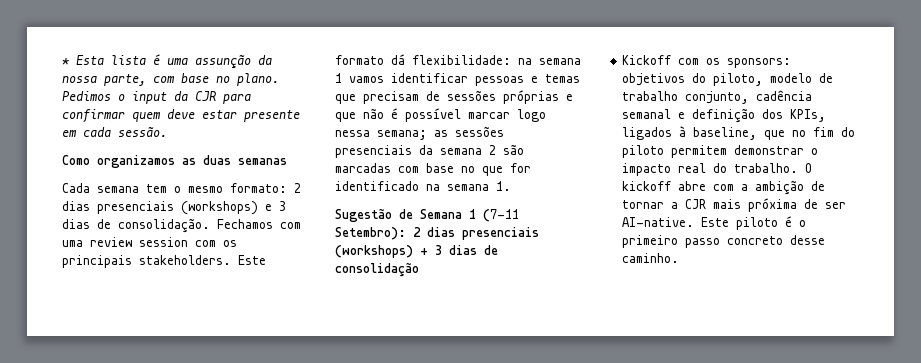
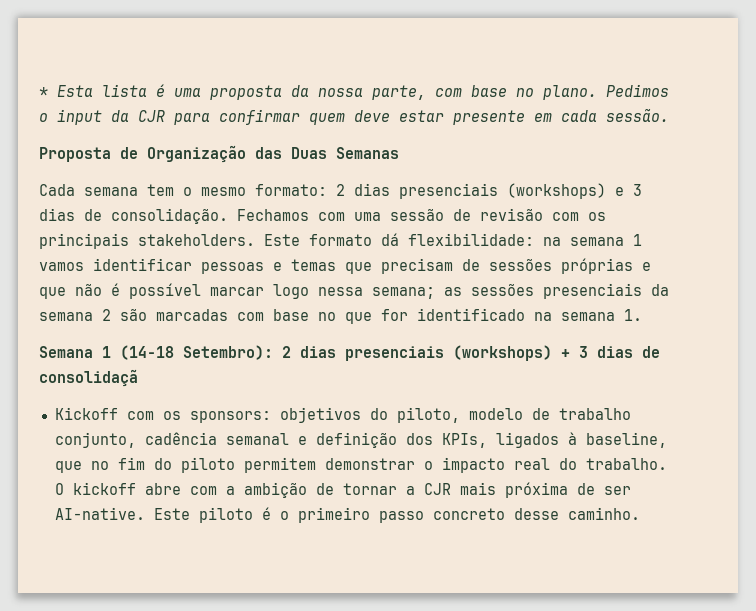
- * Esta lista é uma assunção da nossa parte, com base no plano.
+ * Esta lista é uma proposta da nossa parte, com base no plano.
- Como organizamos as duas semanas
+ Proposta de Organização das Duas Semanas
- Fechamos com uma review session com os principais stakeholders.
+ Fechamos com uma sessão de revisão com os principais stakeholders.
- Sugestão de Semana 1 (7-11 Setembro): 2 dias presenciais (workshops) + 3 dias de consolidação
+ Semana 1 (14-18 Setembro): 2 dias presenciais (workshops) + 3 dias de consolidaçã

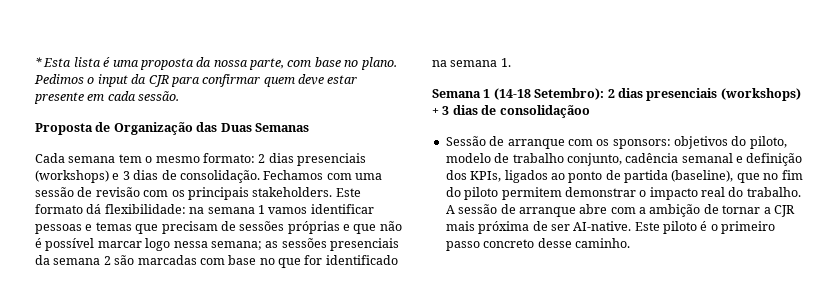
- Semana 1 (14-18 Setembro): 2 dias presenciais (workshops) + 3 dias de consolidaçã
- Kickoff com os sponsors: objetivos do piloto, modelo de trabalho conjunto, cadência semanal e definição dos KPIs, ligados à baseline, que no fim do piloto permitem demonstrar o impacto real do trabalho.
+ Semana 1 (14-18 Setembro): 2 dias presenciais (workshops) + 3 dias de consolidaçãoo
+ Sessão de arranque com os sponsors: objetivos do piloto, modelo de trabalho conjunto, cadência semanal e definição dos KPIs, ligados ao ponto de partida (baseline), que no fim do piloto permitem demonstrar o impacto real do trabalho.
- O kickoff abre com a ambição de tornar a CJR mais próxima de ser AI-native.
+ A sessão de arranque abre com a ambição de tornar a CJR mais próxima de ser AI-native.

